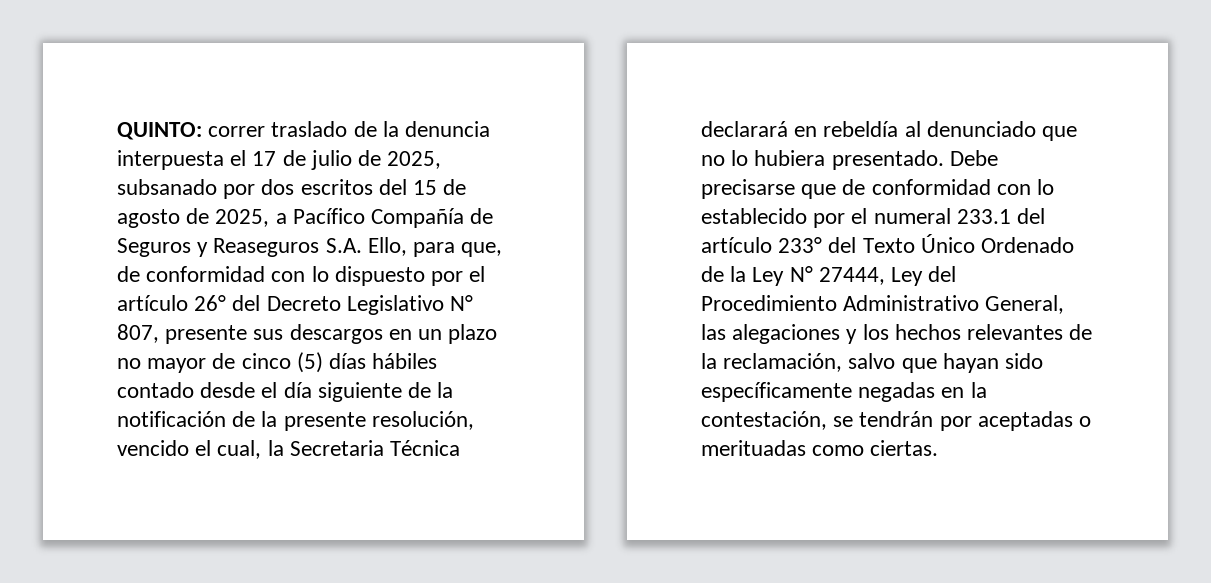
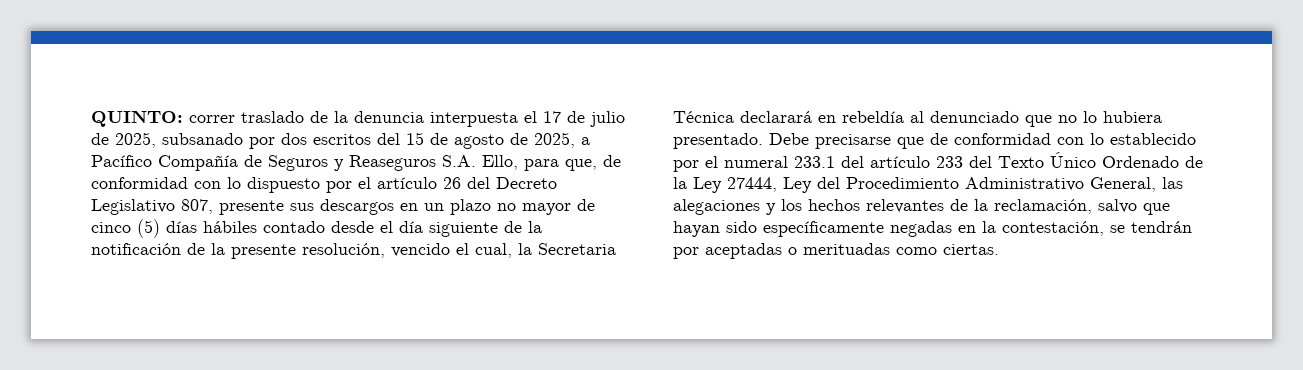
- correr traslado de la denuncia interpuesta el 17 de julio de 2025, subsanado por dos escritos del 15 de agosto de 2025, a Pacífico Compañía de Seguros y Reaseguros S.A. Ello, para que, de conformidad con lo dispuesto por el artículo 26° del Decreto Legislativo N° 807, presente sus descargos en un plazo no mayor de cinco (5) días hábiles contado desde el día siguiente de la notificación de la presente resolución, vencido el cual, la Secretaria Técnica declarará en rebeldía al denunciado que no lo hubiera presentado.
+ correr traslado de la denuncia interpuesta el 17 de julio de 2025, subsanado por dos escritos del 15 de agosto de 2025, a Pacífico Compañía de Seguros y Reaseguros S.A. Ello, para que, de conformidad con lo dispuesto por el artículo 26 del Decreto Legislativo 807, presente sus descargos en un plazo no mayor de cinco (5) días hábiles contado desde el día siguiente de la notificación de la presente resolución, vencido el cual, la Secretaria Técnica declarará en rebeldía al denunciado que no lo hubiera presentado.
- Debe precisarse que de conformidad con lo establecido por el numeral 233.1 del artículo 233° del Texto Único Ordenado de la Ley N° 27444, Ley del Procedimiento Administrativo General, las alegaciones y los hechos relevantes de la reclamación, salvo que hayan sido específicamente negadas en la contestación, se tendrán por aceptadas o merituadas como ciertas.
+ Debe precisarse que de conformidad con lo establecido por el numeral 233.1 del artículo 233 del Texto Único Ordenado de la Ley 27444, Ley del Procedimiento Administrativo General, las alegaciones y los hechos relevantes de la reclamación, salvo que hayan sido específicamente negadas en la contestación, se tendrán por aceptadas o merituadas como ciertas.

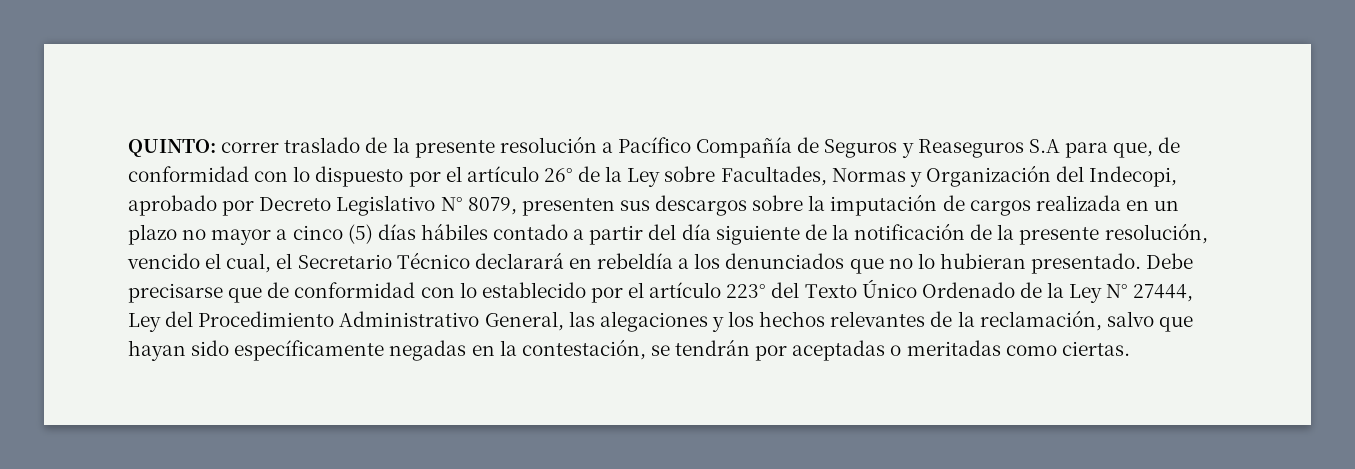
- QUINTO: correr traslado de la denuncia interpuesta el 17 de julio de 2025, subsanado por dos escritos del 15 de agosto de 2025, a Pacífico Compañía de Seguros y Reaseguros S.A. Ello, para que, de conformidad con lo dispuesto por el artículo 26 del Decreto Legislativo 807, presente sus descargos en un plazo no mayor de cinco (5) días hábiles contado desde el día siguiente de la notificación de la presente resolución, vencido el cual, la Secretaria Técnica declarará en rebeldía al denunciado que no lo hubiera presentado.
+ QUINTO: correr traslado de la presente resolución a Pacífico Compañía de Seguros y Reaseguros S.A para que, de conformidad con lo dispuesto por el artículo 26° de la Ley sobre Facultades, Normas y Organización del Indecopi, aprobado por Decreto Legislativo N° 8079, presenten sus descargos sobre la imputación de cargos realizada en un plazo no mayor a cinco (5) días hábiles contado a partir del día siguiente de la notificación de la presente resolución, vencido el cual, el Secretario Técnico declarará en rebeldía a los denunciados que no lo hubieran presentado.
- Debe precisarse que de conformidad con lo establecido por el numeral 233.1 del artículo 233 del Texto Único Ordenado de la Ley 27444, Ley del Procedimiento Administrativo General, las alegaciones y los hechos relevantes de la reclamación, salvo que hayan sido específicamente negadas en la contestación, se tendrán por aceptadas o merituadas como ciertas.
+ Debe precisarse que de conformidad con lo establecido por el artículo 223° del Texto Único Ordenado de la Ley N° 27444, Ley del Procedimiento Administrativo General, las alegaciones y los hechos relevantes de la reclamación, salvo que hayan sido específicamente negadas en la contestación, se tendrán por aceptadas o meritadas como ciertas.

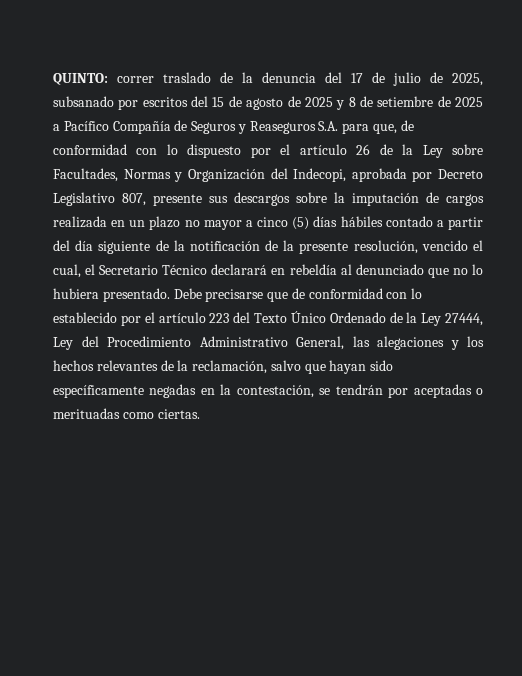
- correr traslado de la presente resolución a Pacífico Compañía de Seguros y Reaseguros S.A para que, de conformidad con lo dispuesto por el artículo 26° de la Ley sobre Facultades, Normas y Organización del Indecopi, aprobado por Decreto Legislativo N° 8079, presenten sus descargos sobre la imputación de cargos realizada en un plazo no mayor a cinco (5) días hábiles contado a partir del día siguiente de la notificación de la presente resolución, vencido el cual, el Secretario Técnico declarará en rebeldía a los denunciados que no lo hubieran presentado.
+ correr traslado de la denuncia del 17 de julio de 2025, subsanado por escritos del 15 de agosto de 2025 y 8 de setiembre de 2025 a Pacífico Compañía de Seguros y Reaseguros S.A. para que, de conformidad con lo dispuesto por el artículo 26 de la Ley sobre Facultades, Normas y Organización del Indecopi, aprobada por Decreto Legislativo 807, presente sus descargos sobre la imputación de cargos realizada en un plazo no mayor a cinco (5) días hábiles contado a partir del día siguiente de la notificación de la presente resolución, vencido el cual, el Secretario Técnico declarará en rebeldía al denunciado que no lo hubiera presentado.
- Debe precisarse que de conformidad con lo establecido por el artículo 223° del Texto Único Ordenado de la Ley N° 27444, Ley del Procedimiento Administrativo General, las alegaciones y los hechos relevantes de la reclamación, salvo que hayan sido específicamente negadas en la contestación, se tendrán por aceptadas o meritadas como ciertas.
+ Debe precisarse que de conformidad con lo establecido por el artículo 223 del Texto Único Ordenado de la Ley 27444, Ley del Procedimiento Administrativo General, las alegaciones y los hechos relevantes de la reclamación, salvo que hayan sido específicamente negadas en la contestación, se tendrán por aceptadas o merituadas como ciertas.

